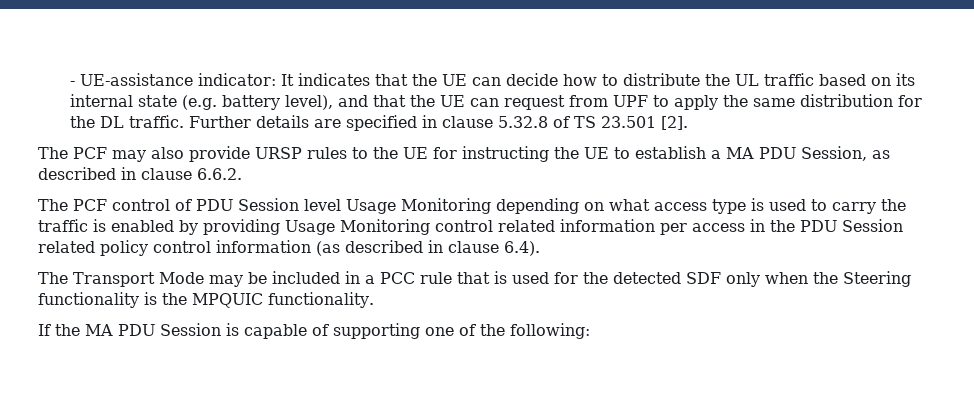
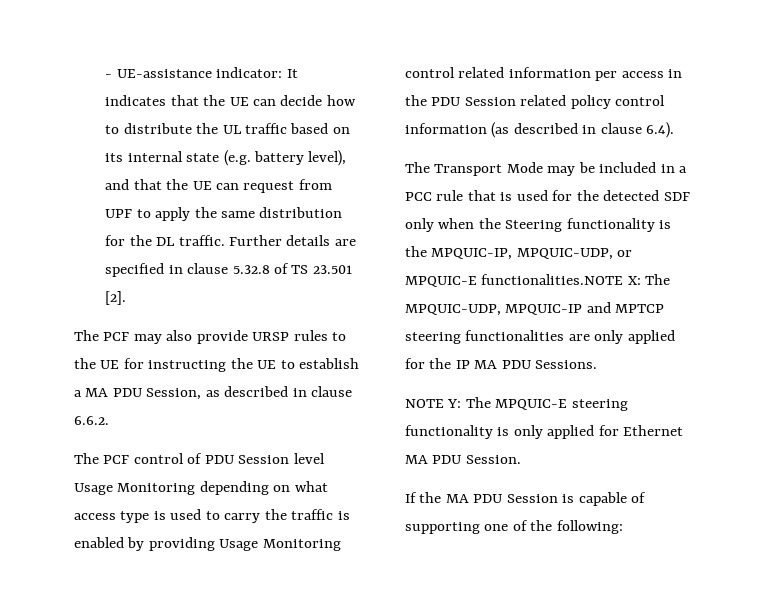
- The Transport Mode may be included in a PCC rule that is used for the detected SDF only when the Steering functionality is the MPQUIC functionality.
+ The Transport Mode may be included in a PCC rule that is used for the detected SDF only when the Steering functionality is the MPQUIC-IP, MPQUIC-UDP, or MPQUIC-E functionalities.NOTE X: The MPQUIC-UDP, MPQUIC-IP and MPTCP steering functionalities are only applied for the IP MA PDU Sessions.
+ NOTE Y: The MPQUIC-E steering functionality is only applied for Ethernet MA PDU Session.

